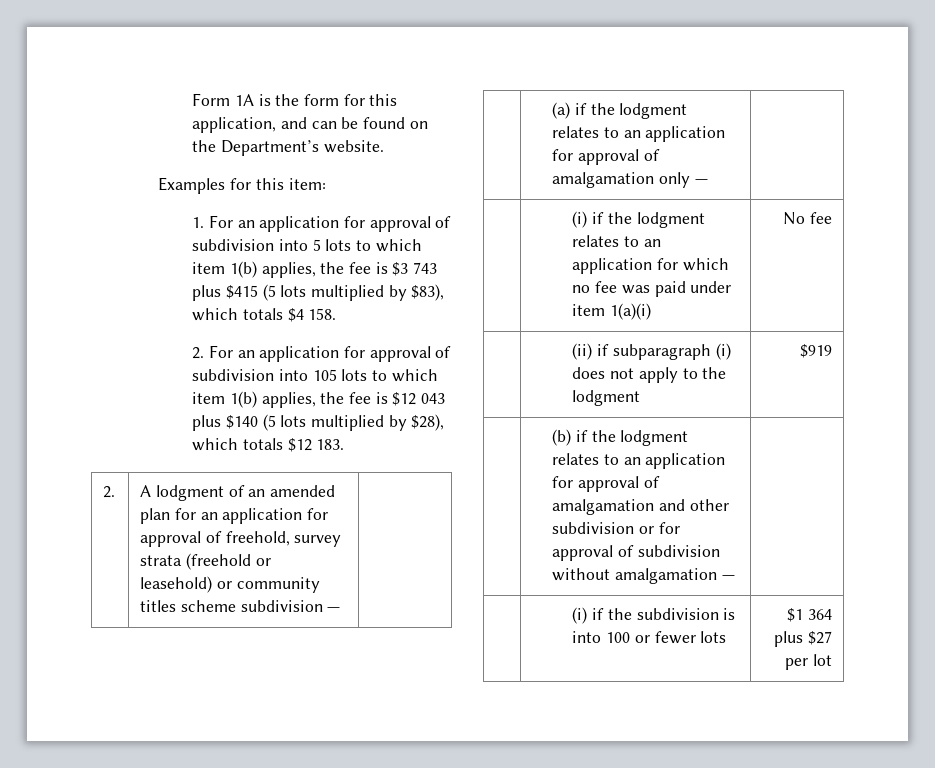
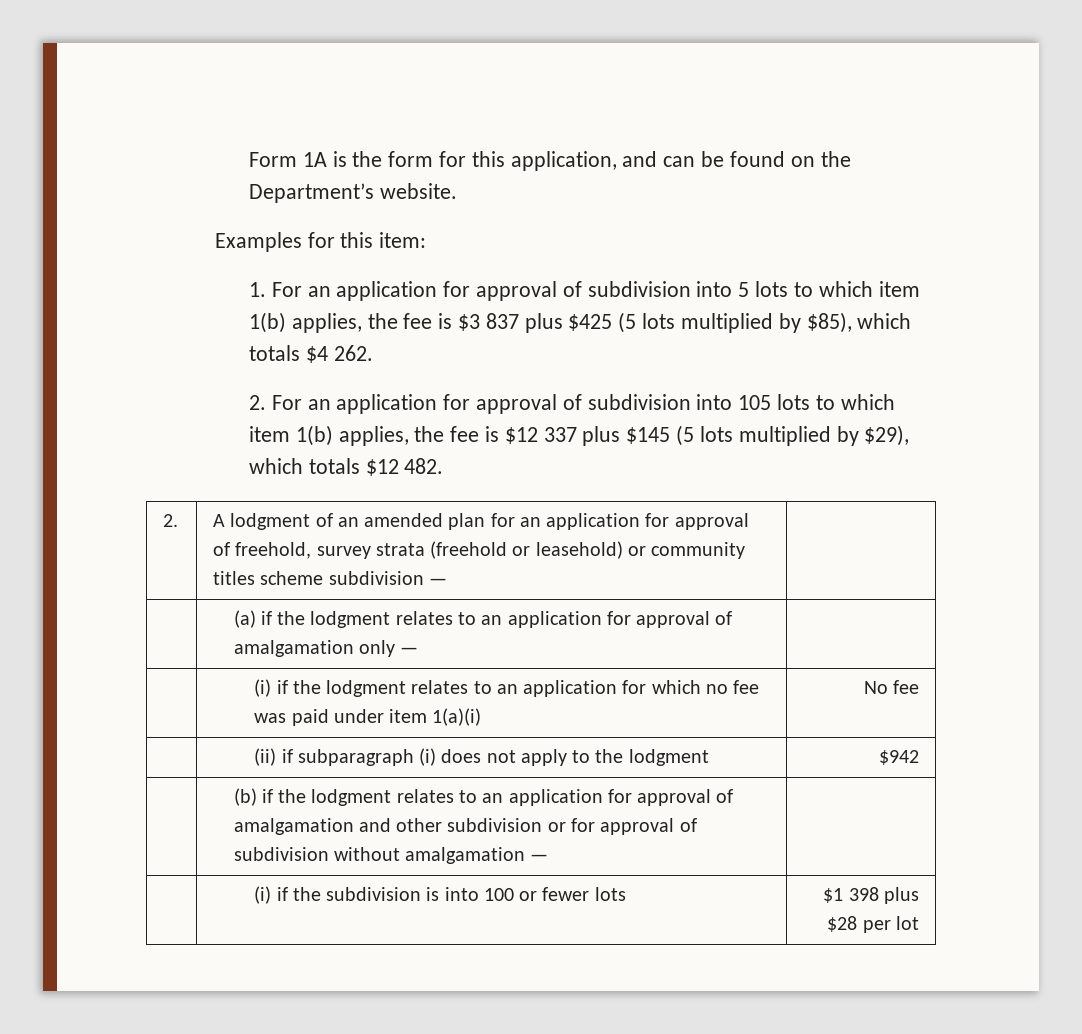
- 1. For an application for approval of subdivision into 5 lots to which item 1(b) applies, the fee is $3 743 plus $415 (5 lots multiplied by $83), which totals $4 158.
+ 1. For an application for approval of subdivision into 5 lots to which item 1(b) applies, the fee is $3 837 plus $425 (5 lots multiplied by $85), which totals $4 262.
- 2. For an application for approval of subdivision into 105 lots to which item 1(b) applies, the fee is $12 043 plus $140 (5 lots multiplied by $28), which totals $12 183.
+ 2. For an application for approval of subdivision into 105 lots to which item 1(b) applies, the fee is $12 337 plus $145 (5 lots multiplied by $29), which totals $12 482.
- | (ii) if subparagraph (i) does not apply to the lodgment | $919
+ | (ii) if subparagraph (i) does not apply to the lodgment | $942
- | (i) if the subdivision is into 100 or fewer lots | $1 364 plus $27 per lot
+ | (i) if the subdivision is into 100 or fewer lots | $1 398 plus $28 per lot

